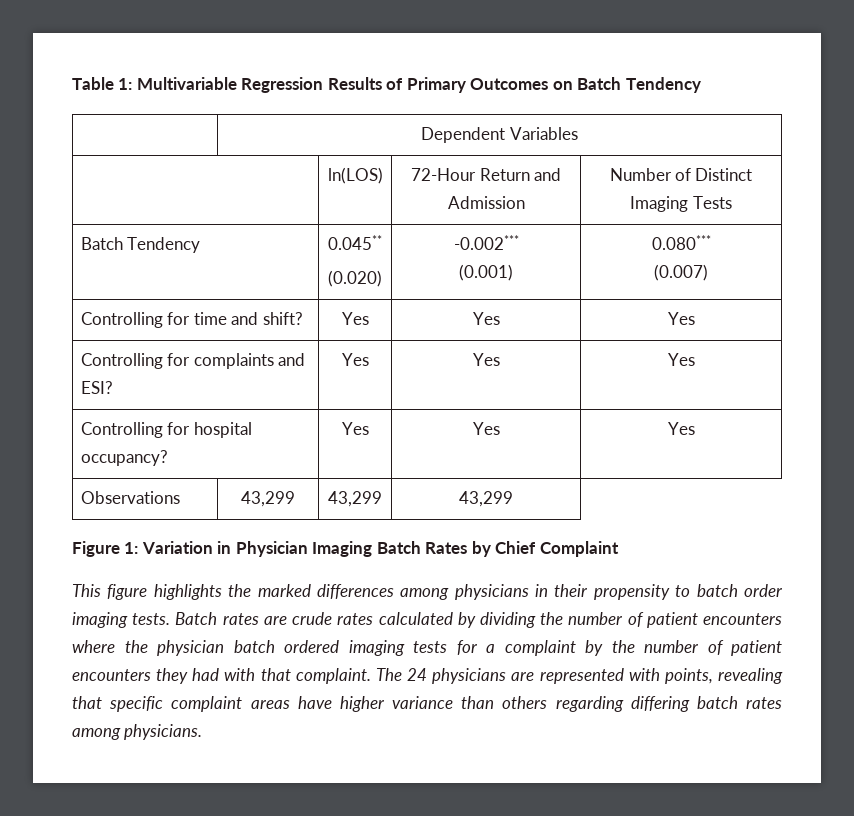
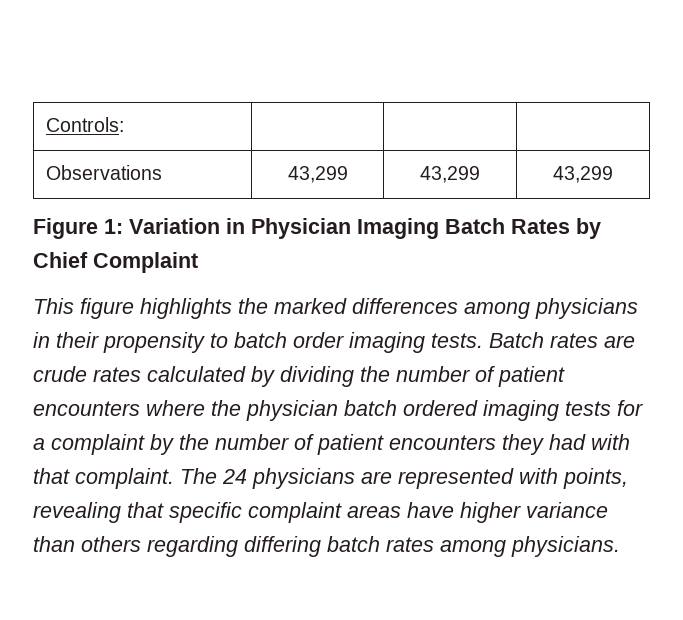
- Table 1: Multivariable Regression Results of Primary Outcomes on Batch Tendency
- | Dependent Variables
- | ln(LOS) | 72-Hour Return and Admission | Number of Distinct Imaging Tests
- Batch Tendency | 0.045**
- (0.020) | -0.002***
- (0.001) | 0.080***
- (0.007)
- Controlling for time and shift? | Yes | Yes | Yes
- Controlling for complaints and ESI? | Yes | Yes | Yes
- Controlling for hospital occupancy? | Yes | Yes | Yes
+ Controls: | | |

